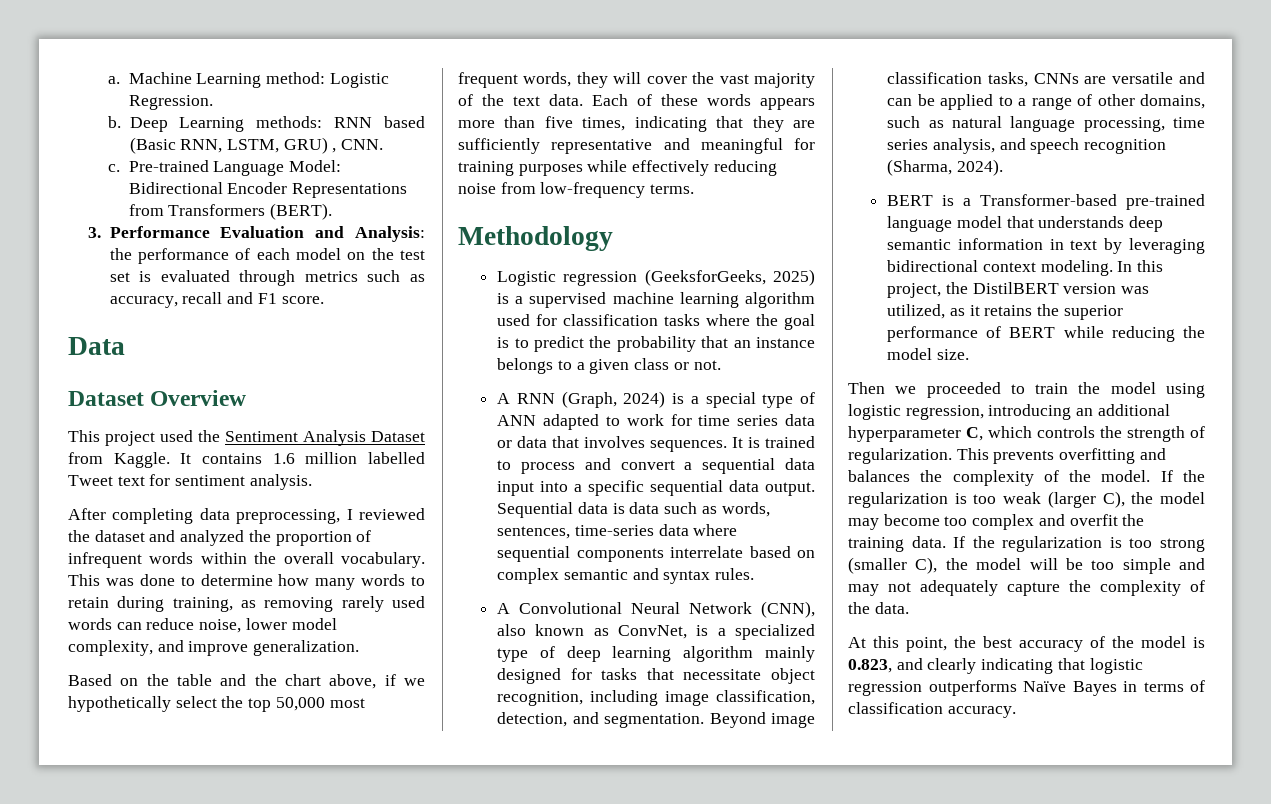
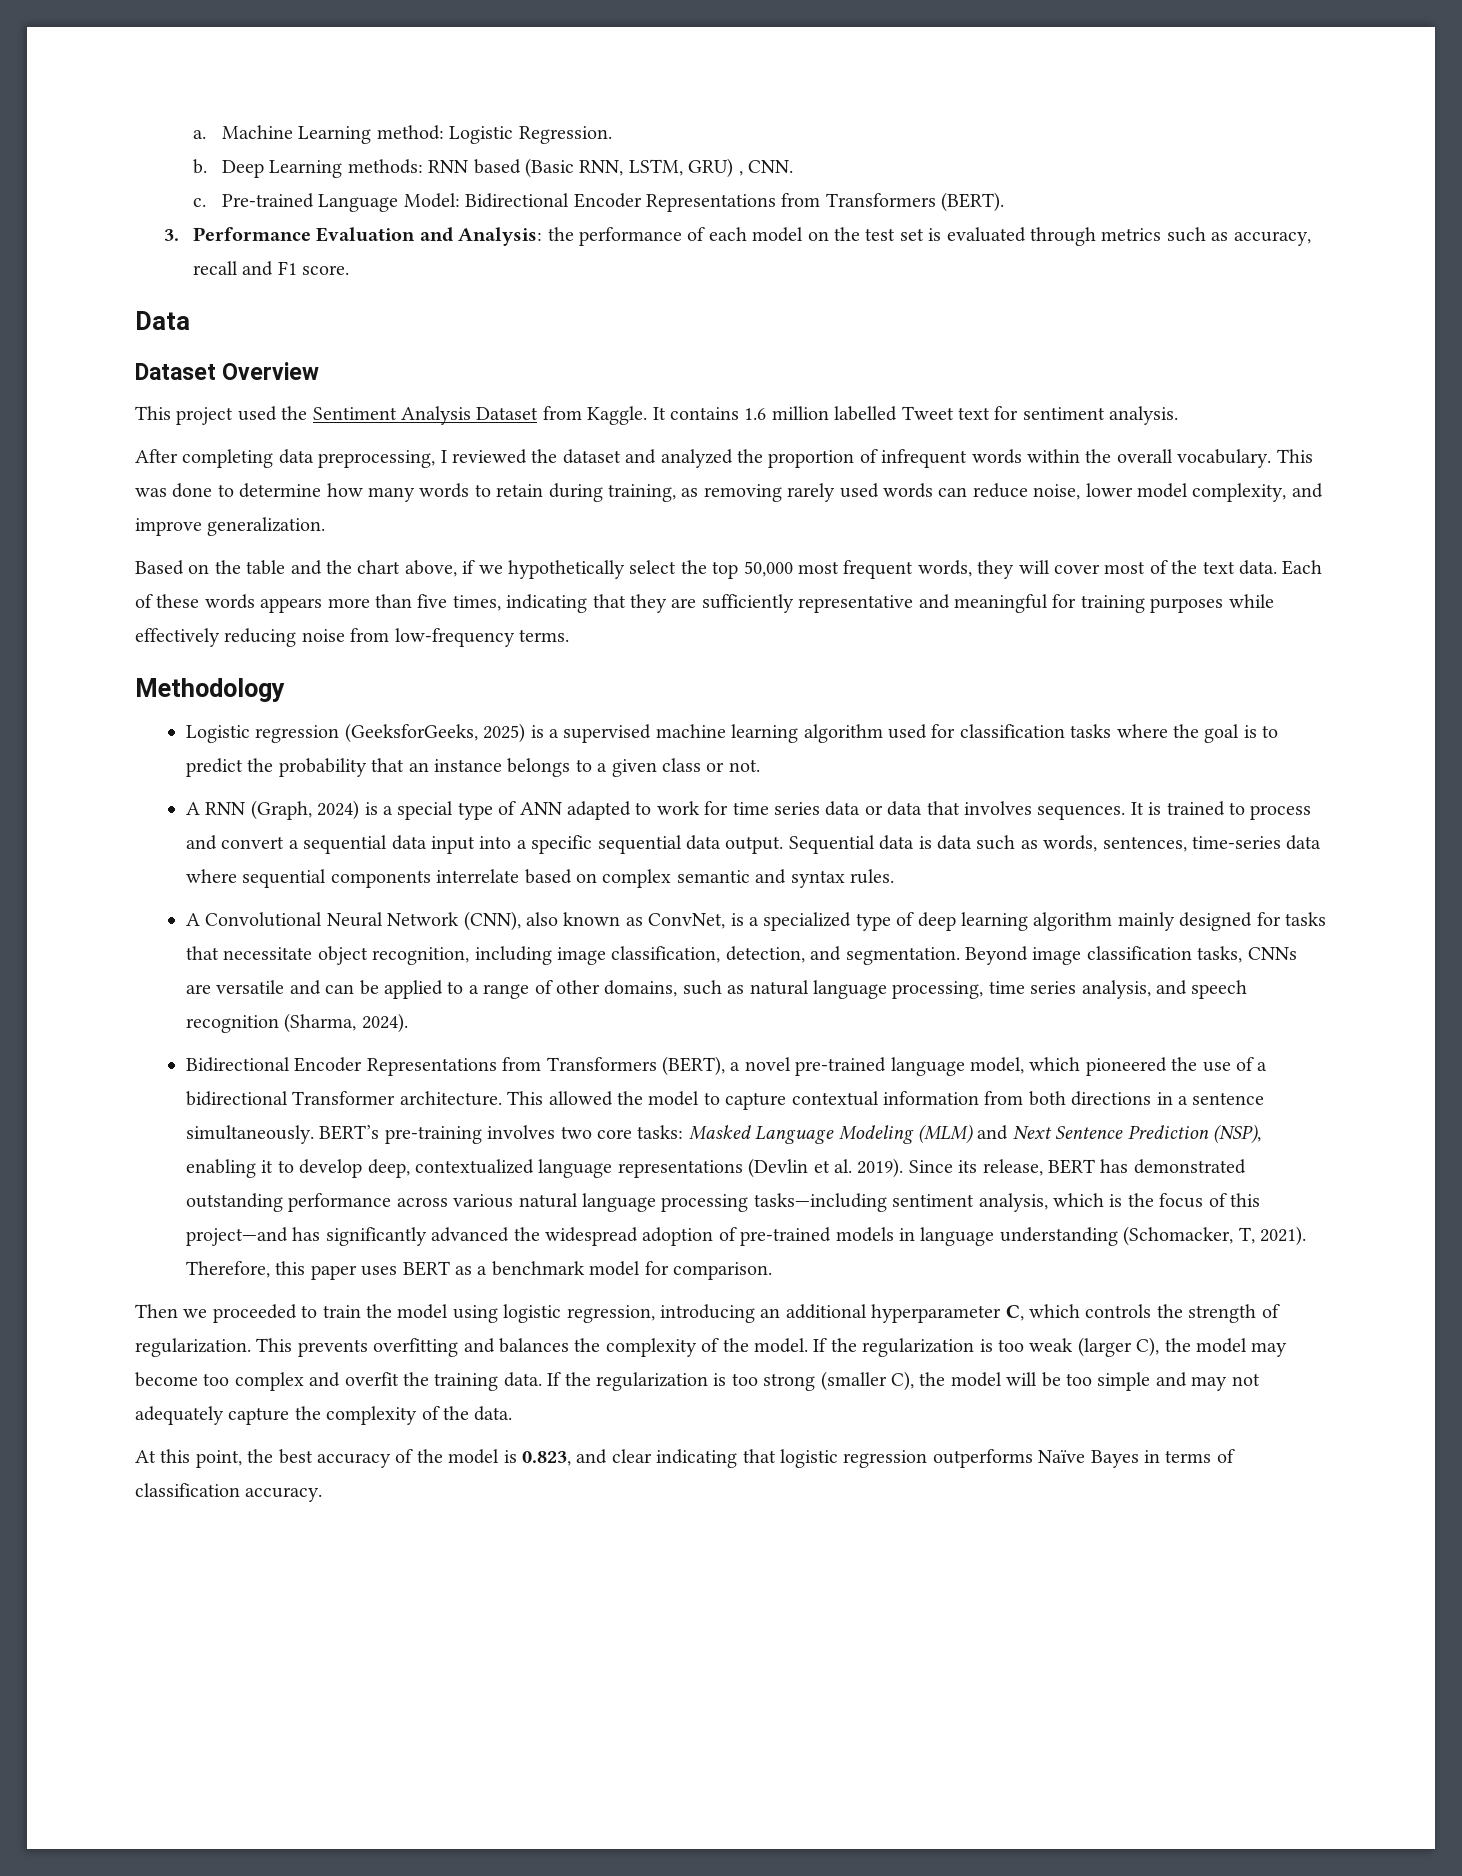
- Based on the table and the chart above, if we hypothetically select the top 50,000 most frequent words, they will cover the vast majority of the text data.
+ Based on the table and the chart above, if we hypothetically select the top 50,000 most frequent words, they will cover most of the text data.
- BERT is a Transformer-based pre-trained language model that understands deep semantic information in text by leveraging bidirectional context modeling. In this project, the DistilBERT version was utilized, as it retains the superior performance of BERT while reducing the model size.
+ Bidirectional Encoder Representations from Transformers (BERT), a novel pre-trained language model, which pioneered the use of a bidirectional Transformer architecture. This allowed the model to capture contextual information from both directions in a sentence simultaneously. BERT’s pre-training involves two core tasks: Masked Language Modeling (MLM) and Next Sentence Prediction (NSP), enabling it to develop deep, contextualized language representations (Devlin et al. 2019). Since its release, BERT has demonstrated outstanding performance across various natural language processing tasks—including sentiment analysis, which is the focus of this project—and has significantly advanced the widespread adoption of pre-trained models in language understanding (Schomacker, T, 2021). Therefore, this paper uses BERT as a benchmark model for comparison.
- At this point, the best accuracy of the model is 0.823, and clearly indicating that logistic regression outperforms Naïve Bayes in terms of classification accuracy.
+ At this point, the best accuracy of the model is 0.823, and clear indicating that logistic regression outperforms Naïve Bayes in terms of classification accuracy.

